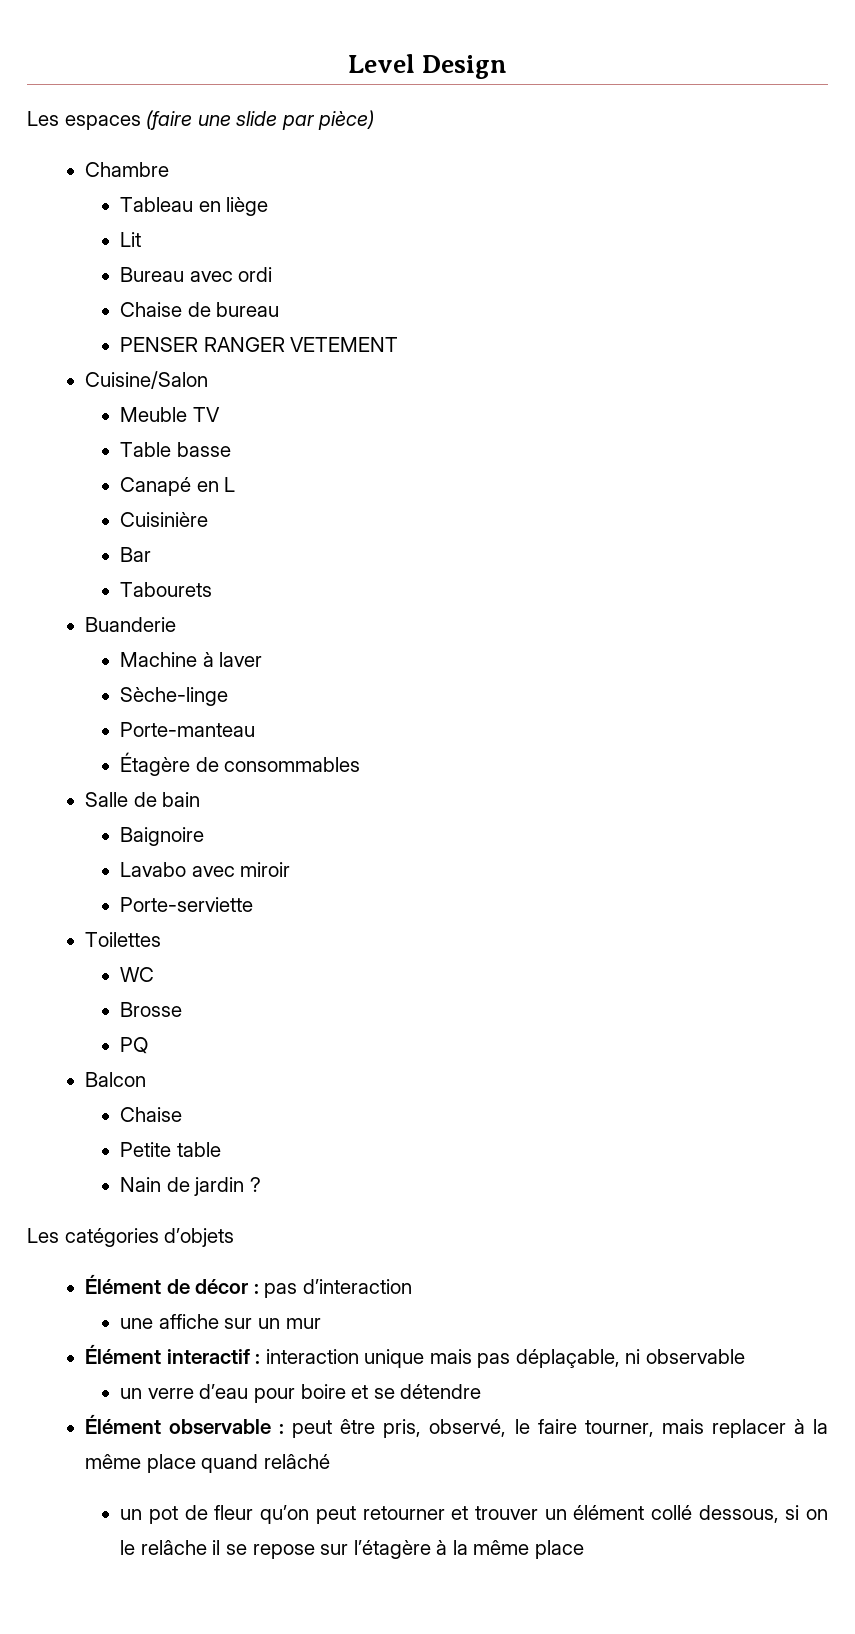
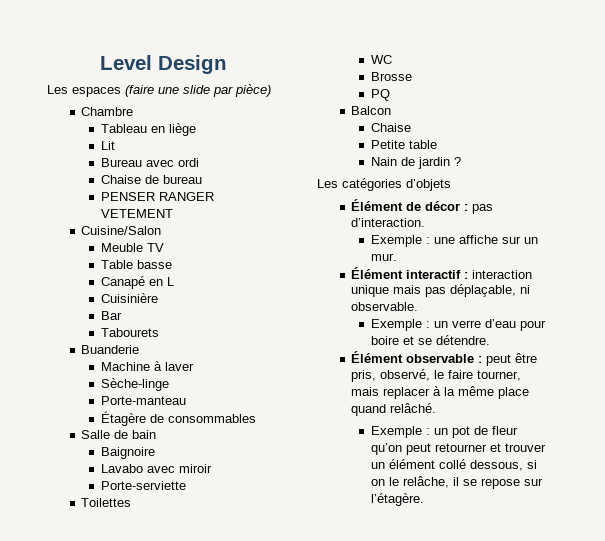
- Élément de décor : pas d’interaction
- une affiche sur un mur
+ Élément de décor : pas d’interaction.
+ Exemple : une affiche sur un mur.
- Élément interactif : interaction unique mais pas déplaçable, ni observable
- un verre d’eau pour boire et se détendre
+ Élément interactif : interaction unique mais pas déplaçable, ni observable.
+ Exemple : un verre d’eau pour boire et se détendre.
- Élément observable : peut être pris, observé, le faire tourner, mais replacer à la même place quand relâché
- un pot de fleur qu’on peut retourner et trouver un élément collé dessous, si on le relâche il se repose sur l’étagère à la même place
+ Élément observable : peut être pris, observé, le faire tourner, mais replacer à la même place quand relâché.
+ Exemple : un pot de fleur qu’on peut retourner et trouver un élément collé dessous, si on le relâche, il se repose sur l’étagère.

